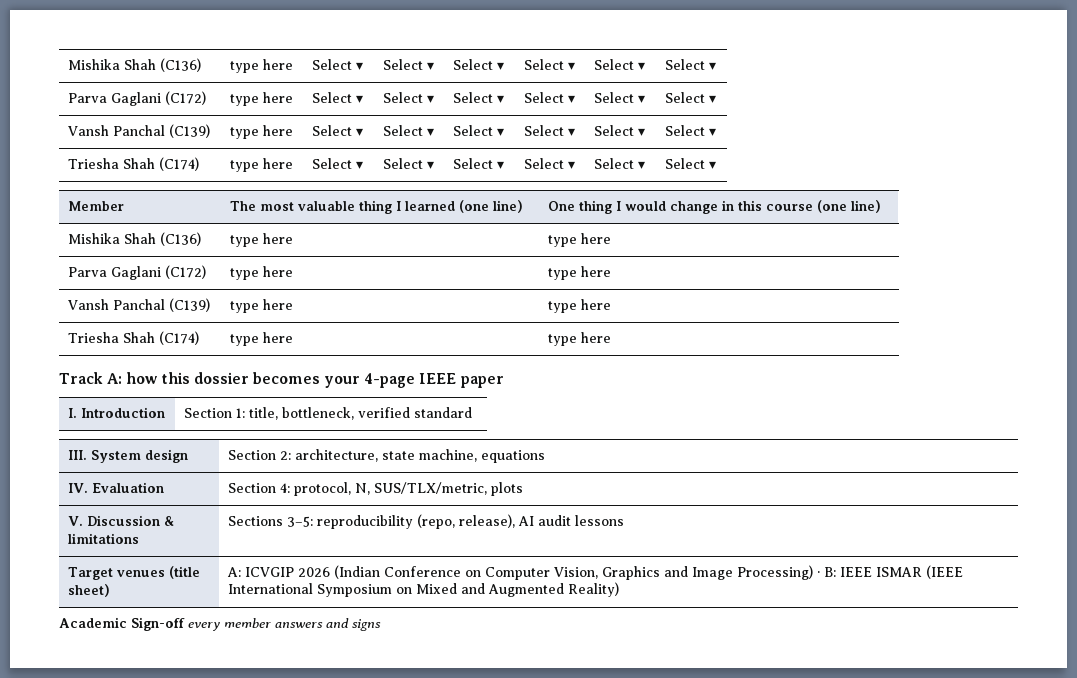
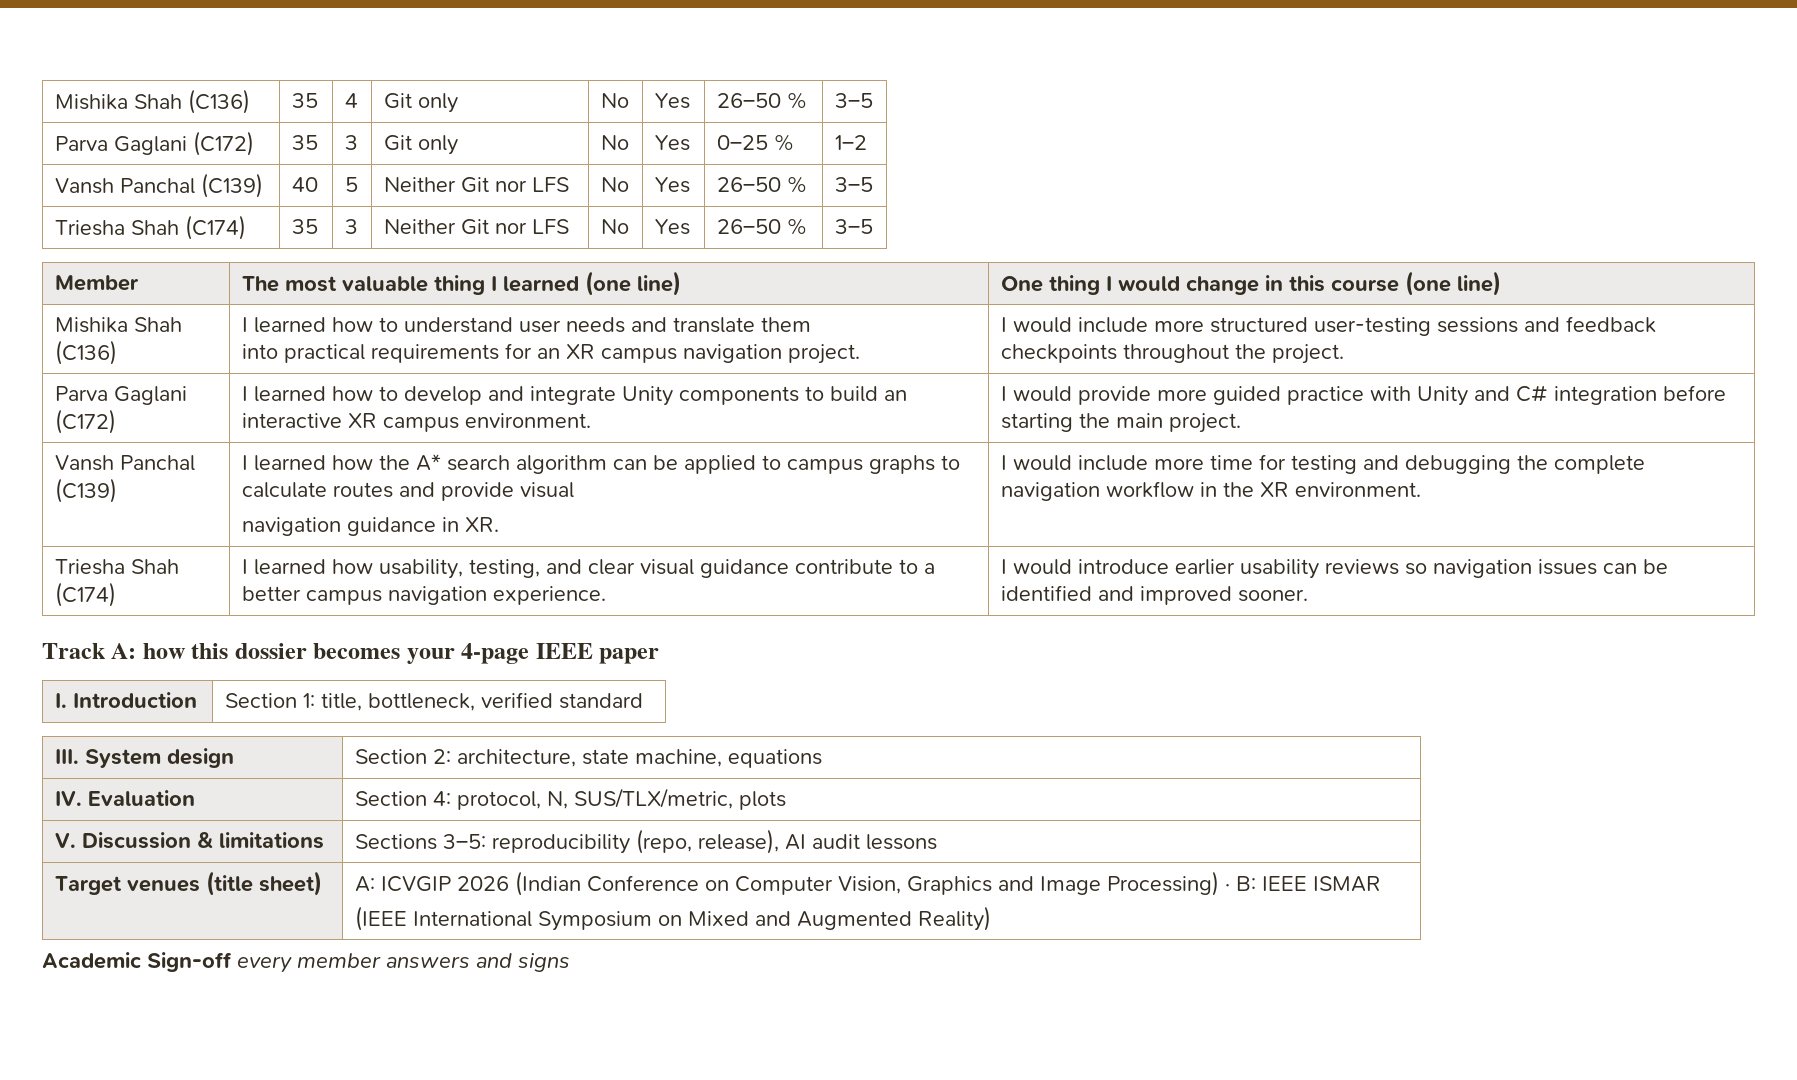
- Mishika Shah (C136) | type here | Select ▾ | Select ▾ | Select ▾ | Select ▾ | Select ▾ | Select ▾
- Parva Gaglani (C172) | type here | Select ▾ | Select ▾ | Select ▾ | Select ▾ | Select ▾ | Select ▾
- Vansh Panchal (C139) | type here | Select ▾ | Select ▾ | Select ▾ | Select ▾ | Select ▾ | Select ▾
- Triesha Shah (C174) | type here | Select ▾ | Select ▾ | Select ▾ | Select ▾ | Select ▾ | Select ▾
+ Mishika Shah (C136) | 35 | 4 | Git only | No | Yes | 26–50 % | 3–5
+ Parva Gaglani (C172) | 35 | 3 | Git only | No | Yes | 0–25 % | 1–2
+ Vansh Panchal (C139) | 40 | 5 | Neither Git nor LFS | No | Yes | 26–50 % | 3–5
+ Triesha Shah (C174) | 35 | 3 | Neither Git nor LFS | No | Yes | 26–50 % | 3–5
- Mishika Shah (C136) | type here | type here
- Parva Gaglani (C172) | type here | type here
- Vansh Panchal (C139) | type here | type here
- Triesha Shah (C174) | type here | type here
+ Mishika Shah (C136) | I learned how to understand user needs and translate them
+ into practical requirements for an XR campus navigation project. | I would include more structured user-testing sessions and feedback checkpoints throughout the project.
+ Parva Gaglani (C172) | I learned how to develop and integrate Unity components to build an interactive XR campus environment. | I would provide more guided practice with Unity and C# integration before starting the main project.
+ Vansh Panchal (C139) | I learned how the A* search algorithm can be applied to campus graphs to calculate routes and provide visual
+ navigation guidance in XR. | I would include more time for testing and debugging the complete navigation workflow in the XR environment.
+ Triesha Shah (C174) | I learned how usability, testing, and clear visual guidance contribute to a better campus navigation experience. | I would introduce earlier usability reviews so navigation issues can be identified and improved sooner.
- Target venues (title sheet) | A: ICVGIP 2026 (Indian Conference on Computer Vision, Graphics and Image Processing) · B: IEEE ISMAR (IEEE International Symposium on Mixed and Augmented Reality)
+ Target venues (title sheet) | A: ICVGIP 2026 (Indian Conference on Computer Vision, Graphics and Image Processing) · B: IEEE ISMAR
+ (IEEE International Symposium on Mixed and Augmented Reality)

